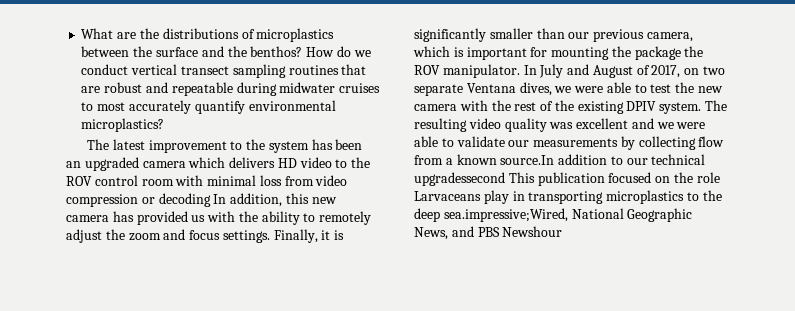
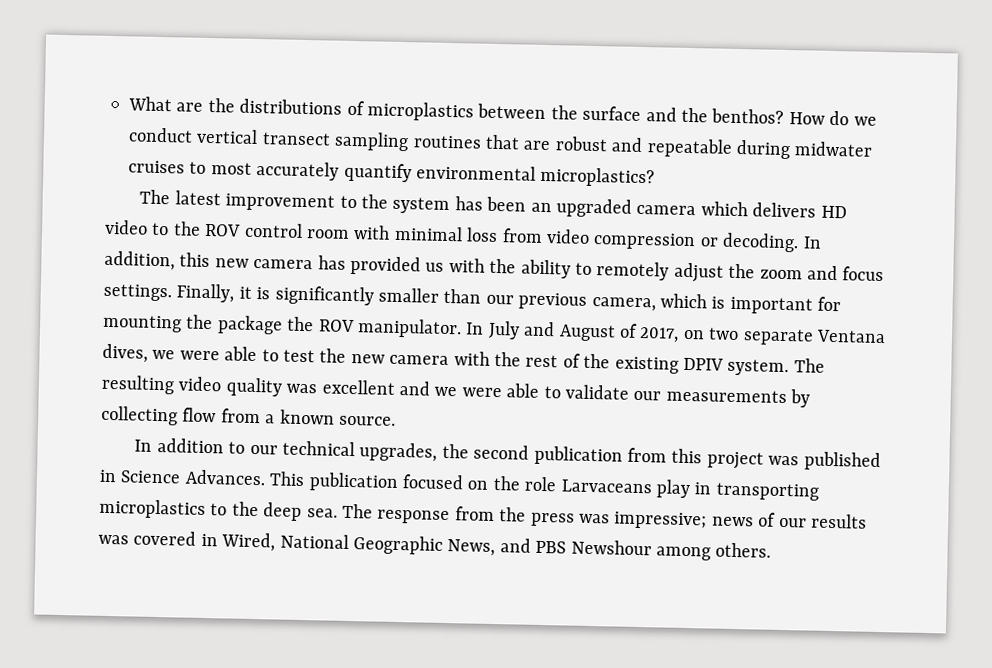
- The latest improvement to the system has been an upgraded camera which delivers HD video to the ROV control room with minimal loss from video compression or decoding In addition, this new camera has provided us with the ability to remotely adjust the zoom and focus settings.
+ The latest improvement to the system has been an upgraded camera which delivers HD video to the ROV control room with minimal loss from video compression or decoding. In addition, this new camera has provided us with the ability to remotely adjust the zoom and focus settings.
- The resulting video quality was excellent and we were able to validate our measurements by collecting flow from a known source.In addition to our technical upgradessecond This publication focused on the role Larvaceans play in transporting microplastics to the deep sea.impressive;Wired, National Geographic News, and PBS Newshour
+ The resulting video quality was excellent and we were able to validate our measurements by collecting flow from a known source.
+ In addition to our technical upgrades, the second publication from this project was published in Science Advances. This publication focused on the role Larvaceans play in transporting microplastics to the deep sea. The response from the press was impressive; news of our results was covered in Wired, National Geographic News, and PBS Newshour among others.

